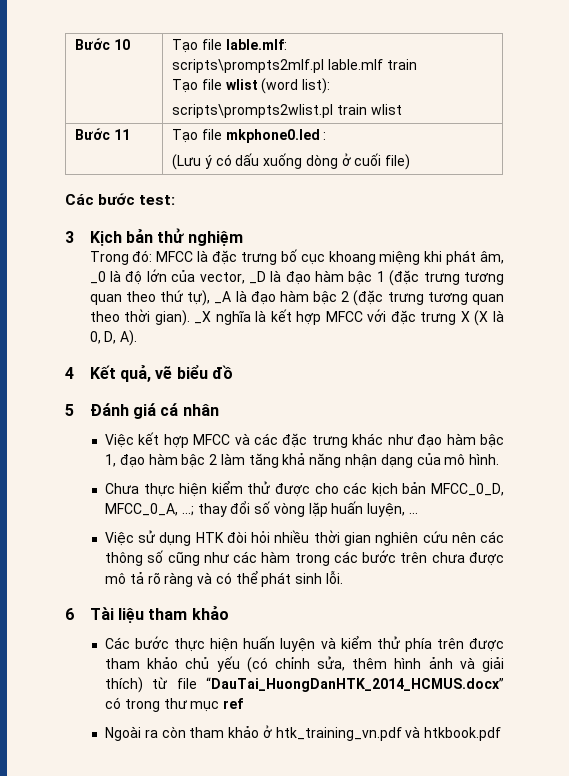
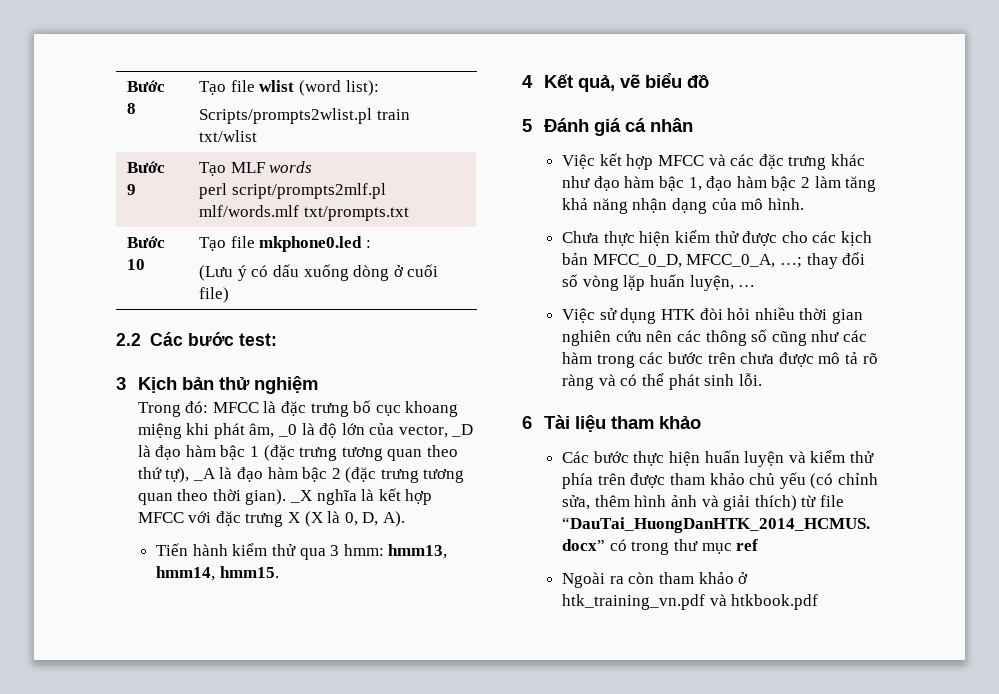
- Bước 10 | Tạo file lable.mlf:
- scripts\prompts2mlf.pl lable.mlf train
- Tạo file wlist (word list):
- scripts\prompts2wlist.pl train wlist
- Bước 11 | Tạo file mkphone0.led :
+ Bước 8 | Tạo file wlist (word list):
+ Scripts/prompts2wlist.pl train txt/wlist
+ Bước 9 | Tạo MLF words
+ perl script/prompts2mlf.pl mlf/words.mlf txt/prompts.txt
+ Bước 10 | Tạo file mkphone0.led :
- Các bước test:
+ 2.2 Các bước test:
+ Tiến hành kiểm thử qua 3 hmm: hmm13, hmm14, hmm15.

